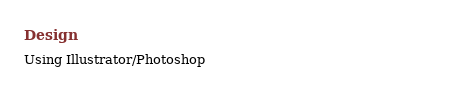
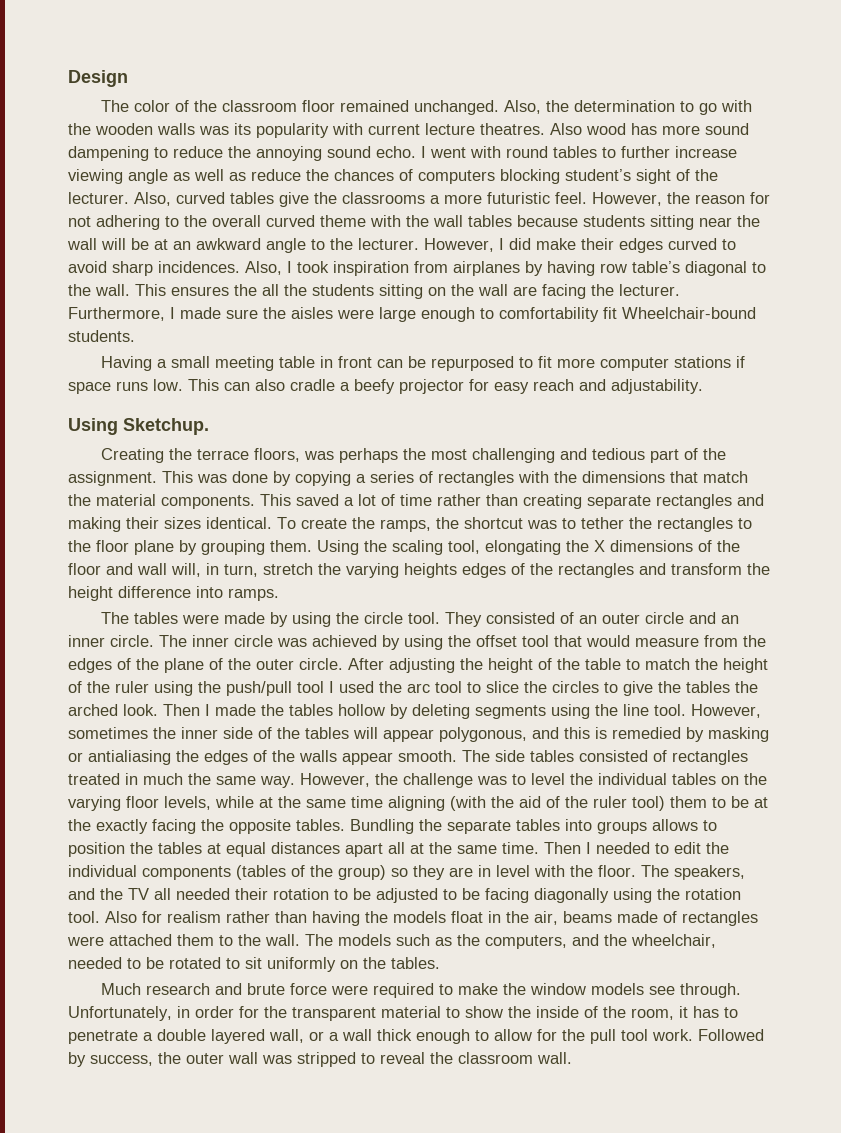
- Using Illustrator/Photoshop
+ The color of the classroom floor remained unchanged. Also, the determination to go with the wooden walls was its popularity with current lecture theatres. Also wood has more sound dampening to reduce the annoying sound echo. I went with round tables to further increase viewing angle as well as reduce the chances of computers blocking student’s sight of the lecturer. Also, curved tables give the classrooms a more futuristic feel. However, the reason for not adhering to the overall curved theme with the wall tables because students sitting near the wall will be at an awkward angle to the lecturer. However, I did make their edges curved to avoid sharp incidences. Also, I took inspiration from airplanes by having row table’s diagonal to the wall. This ensures the all the students sitting on the wall are facing the lecturer. Furthermore, I made sure the aisles were large enough to comfortability fit Wheelchair-bound students.
+ Having a small meeting table in front can be repurposed to fit more computer stations if space runs low. This can also cradle a beefy projector for easy reach and adjustability.
+ Using Sketchup.
+ Creating the terrace floors, was perhaps the most challenging and tedious part of the assignment. This was done by copying a series of rectangles with the dimensions that match the material components. This saved a lot of time rather than creating separate rectangles and making their sizes identical. To create the ramps, the shortcut was to tether the rectangles to the floor plane by grouping them. Using the scaling tool, elongating the X dimensions of the floor and wall will, in turn, stretch the varying heights edges of the rectangles and transform the height difference into ramps.
+ The tables were made by using the circle tool. They consisted of an outer circle and an inner circle. The inner circle was achieved by using the offset tool that would measure from the edges of the plane of the outer circle. After adjusting the height of the table to match the height of the ruler using the push/pull tool I used the arc tool to slice the circles to give the tables the arched look. Then I made the tables hollow by deleting segments using the line tool. However, sometimes the inner side of the tables will appear polygonous, and this is remedied by masking or antialiasing the edges of the walls appear smooth. The side tables consisted of rectangles treated in much the same way. However, the challenge was to level the individual tables on the varying floor levels, while at the same time aligning (with the aid of the ruler tool) them to be at the exactly facing the opposite tables. Bundling the separate tables into groups allows to position the tables at equal distances apart all at the same time. Then I needed to edit the individual components (tables of the group) so they are in level with the floor. The speakers, and the TV all needed their rotation to be adjusted to be facing diagonally using the rotation tool. Also for realism rather than having the models float in the air, beams made of rectangles were attached them to the wall. The models such as the computers, and the wheelchair, needed to be rotated to sit uniformly on the tables.
+ Much research and brute force were required to make the window models see through. Unfortunately, in order for the transparent material to show the inside of the room, it has to penetrate a double layered wall, or a wall thick enough to allow for the pull tool work. Followed by success, the outer wall was stripped to reveal the classroom wall.

